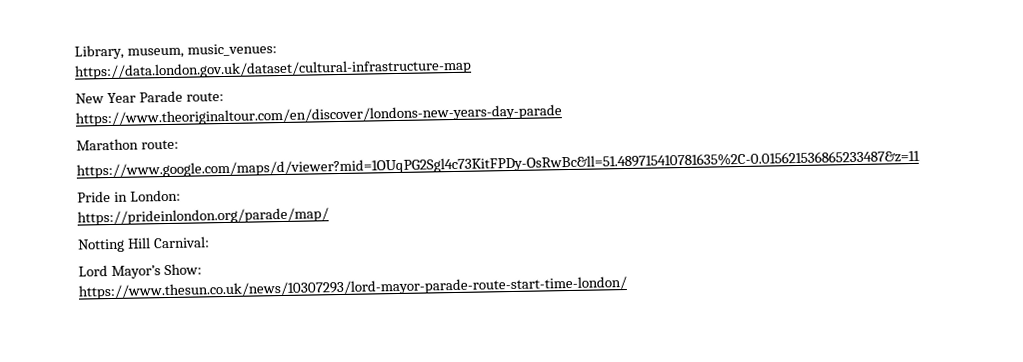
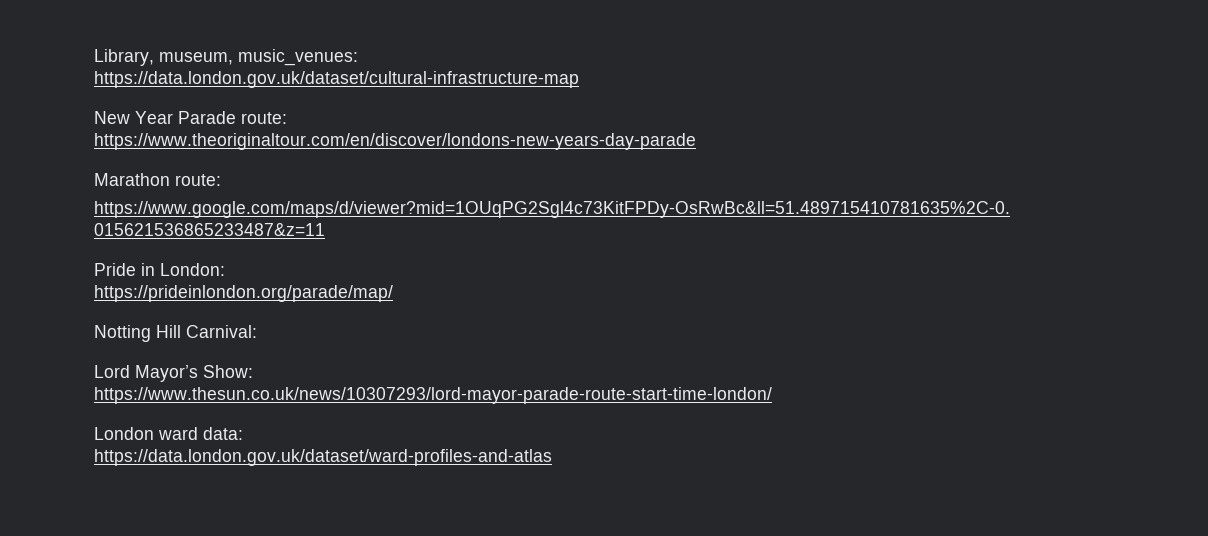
+ London ward data:
+ https://data.london.gov.uk/dataset/ward-profiles-and-atlas

